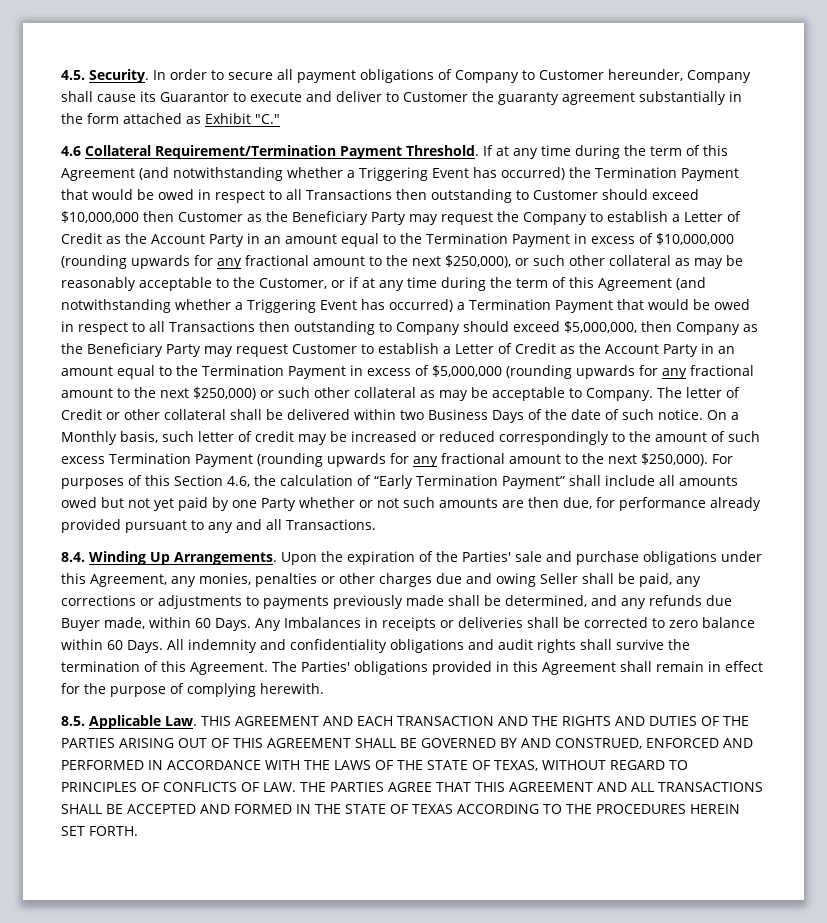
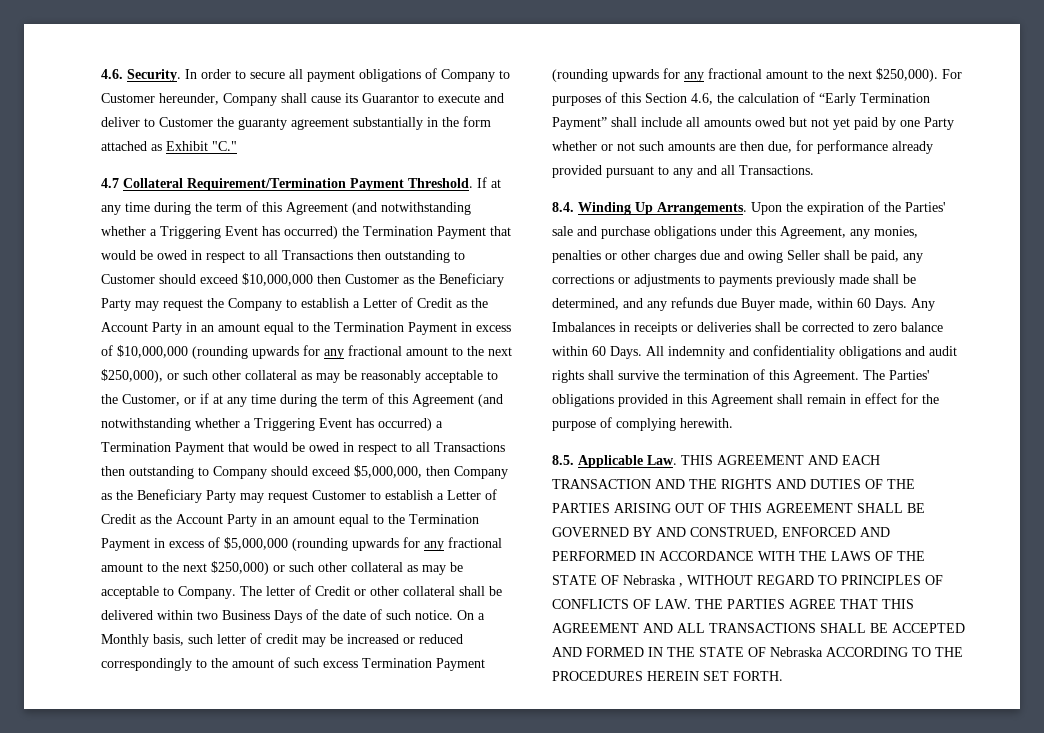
- 4.5. Security.
+ 4.6. Security.
- 4.6 Collateral Requirement/Termination Payment Threshold.
+ 4.7 Collateral Requirement/Termination Payment Threshold.
- 8.5. Applicable Law. THIS AGREEMENT AND EACH TRANSACTION AND THE RIGHTS AND DUTIES OF THE PARTIES ARISING OUT OF THIS AGREEMENT SHALL BE GOVERNED BY AND CONSTRUED, ENFORCED AND PERFORMED IN ACCORDANCE WITH THE LAWS OF THE STATE OF TEXAS, WITHOUT REGARD TO PRINCIPLES OF CONFLICTS OF LAW. THE PARTIES AGREE THAT THIS AGREEMENT AND ALL TRANSACTIONS SHALL BE ACCEPTED AND FORMED IN THE STATE OF TEXAS ACCORDING TO THE PROCEDURES HEREIN SET FORTH.
+ 8.5. Applicable Law. THIS AGREEMENT AND EACH TRANSACTION AND THE RIGHTS AND DUTIES OF THE PARTIES ARISING OUT OF THIS AGREEMENT SHALL BE GOVERNED BY AND CONSTRUED, ENFORCED AND PERFORMED IN ACCORDANCE WITH THE LAWS OF THE STATE OF Nebraska , WITHOUT REGARD TO PRINCIPLES OF CONFLICTS OF LAW. THE PARTIES AGREE THAT THIS AGREEMENT AND ALL TRANSACTIONS SHALL BE ACCEPTED AND FORMED IN THE STATE OF Nebraska ACCORDING TO THE PROCEDURES HEREIN SET FORTH.

